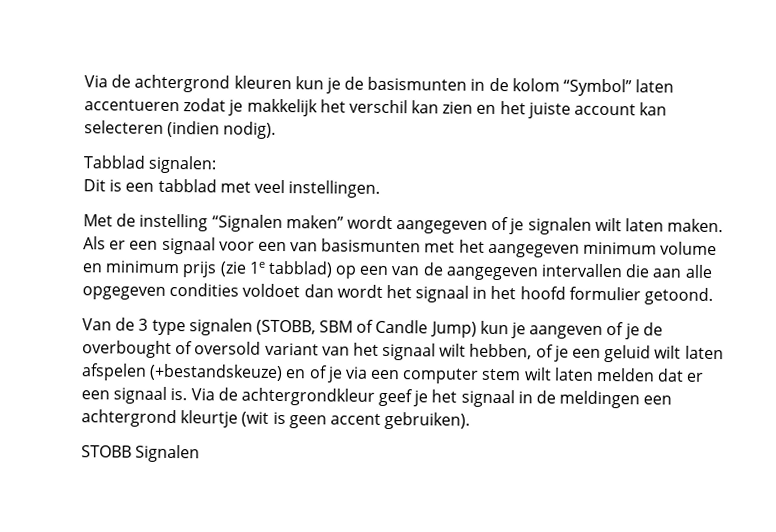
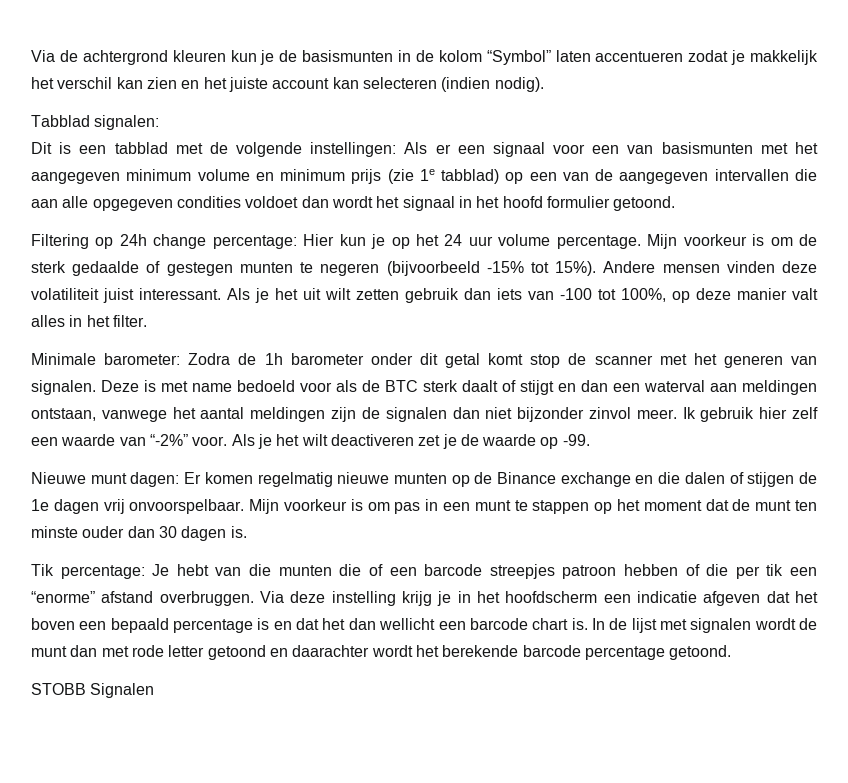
- Dit is een tabblad met veel instellingen.
- Met de instelling “Signalen maken” wordt aangegeven of je signalen wilt laten maken. Als er een signaal voor een van basismunten met het aangegeven minimum volume en minimum prijs (zie 1e tabblad) op een van de aangegeven intervallen die aan alle opgegeven condities voldoet dan wordt het signaal in het hoofd formulier getoond.
+ Dit is een tabblad met de volgende instellingen: Als er een signaal voor een van basismunten met het aangegeven minimum volume en minimum prijs (zie 1e tabblad) op een van de aangegeven intervallen die aan alle opgegeven condities voldoet dan wordt het signaal in het hoofd formulier getoond.
- Van de 3 type signalen (STOBB, SBM of Candle Jump) kun je aangeven of je de overbought of oversold variant van het signaal wilt hebben, of je een geluid wilt laten afspelen (+bestandskeuze) en of je via een computer stem wilt laten melden dat er een signaal is. Via de achtergrondkleur geef je het signaal in de meldingen een achtergrond kleurtje (wit is geen accent gebruiken).
+ Filtering op 24h change percentage: Hier kun je op het 24 uur volume percentage. Mijn voorkeur is om de sterk gedaalde of gestegen munten te negeren (bijvoorbeeld -15% tot 15%). Andere mensen vinden deze volatiliteit juist interessant. Als je het uit wilt zetten gebruik dan iets van -100 tot 100%, op deze manier valt alles in het filter.
+ Minimale barometer: Zodra de 1h barometer onder dit getal komt stop de scanner met het generen van signalen. Deze is met name bedoeld voor als de BTC sterk daalt of stijgt en dan een waterval aan meldingen ontstaan, vanwege het aantal meldingen zijn de signalen dan niet bijzonder zinvol meer. Ik gebruik hier zelf een waarde van “-2%” voor. Als je het wilt deactiveren zet je de waarde op -99.
+ Nieuwe munt dagen: Er komen regelmatig nieuwe munten op de Binance exchange en die dalen of stijgen de 1e dagen vrij onvoorspelbaar. Mijn voorkeur is om pas in een munt te stappen op het moment dat de munt ten minste ouder dan 30 dagen is.
+ Tik percentage: Je hebt van die munten die of een barcode streepjes patroon hebben of die per tik een “enorme” afstand overbruggen. Via deze instelling krijg je in het hoofdscherm een indicatie afgeven dat het boven een bepaald percentage is en dat het dan wellicht een barcode chart is. In de lijst met signalen wordt de munt dan met rode letter getoond en daarachter wordt het berekende barcode percentage getoond.

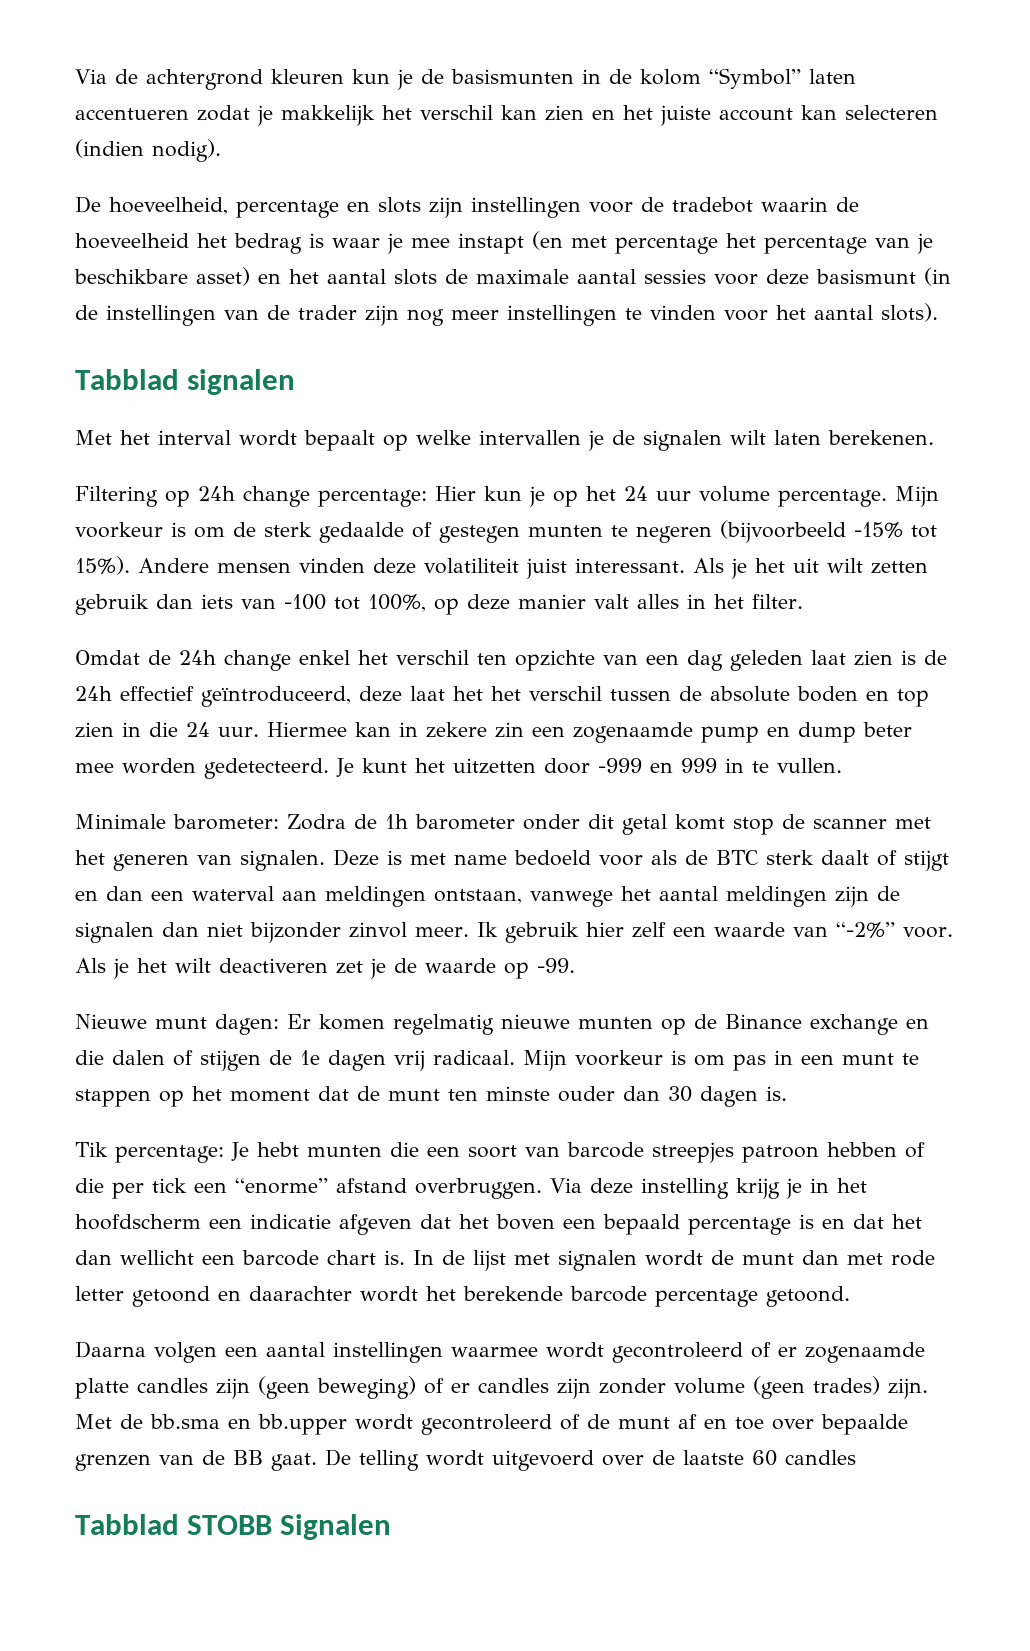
- Tabblad signalen:
- Dit is een tabblad met de volgende instellingen: Als er een signaal voor een van basismunten met het aangegeven minimum volume en minimum prijs (zie 1e tabblad) op een van de aangegeven intervallen die aan alle opgegeven condities voldoet dan wordt het signaal in het hoofd formulier getoond.
+ De hoeveelheid, percentage en slots zijn instellingen voor de tradebot waarin de hoeveelheid het bedrag is waar je mee instapt (en met percentage het percentage van je beschikbare asset) en het aantal slots de maximale aantal sessies voor deze basismunt (in de instellingen van de trader zijn nog meer instellingen te vinden voor het aantal slots).
+ Tabblad signalen
+ Met het interval wordt bepaalt op welke intervallen je de signalen wilt laten berekenen.
+ Omdat de 24h change enkel het verschil ten opzichte van een dag geleden laat zien is de 24h effectief geïntroduceerd, deze laat het het verschil tussen de absolute boden en top zien in die 24 uur. Hiermee kan in zekere zin een zogenaamde pump en dump beter mee worden gedetecteerd. Je kunt het uitzetten door -999 en 999 in te vullen.
- Nieuwe munt dagen: Er komen regelmatig nieuwe munten op de Binance exchange en die dalen of stijgen de 1e dagen vrij onvoorspelbaar.
+ Nieuwe munt dagen: Er komen regelmatig nieuwe munten op de Binance exchange en die dalen of stijgen de 1e dagen vrij radicaal.
- Tik percentage: Je hebt van die munten die of een barcode streepjes patroon hebben of die per tik een “enorme” afstand overbruggen.
+ Tik percentage: Je hebt munten die een soort van barcode streepjes patroon hebben of die per tick een “enorme” afstand overbruggen.
- STOBB Signalen
+ Daarna volgen een aantal instellingen waarmee wordt gecontroleerd of er zogenaamde platte candles zijn (geen beweging) of er candles zijn zonder volume (geen trades) zijn. Met de bb.sma en bb.upper wordt gecontroleerd of de munt af en toe over bepaalde grenzen van de BB gaat. De telling wordt uitgevoerd over de laatste 60 candles
+ Tabblad STOBB Signalen

